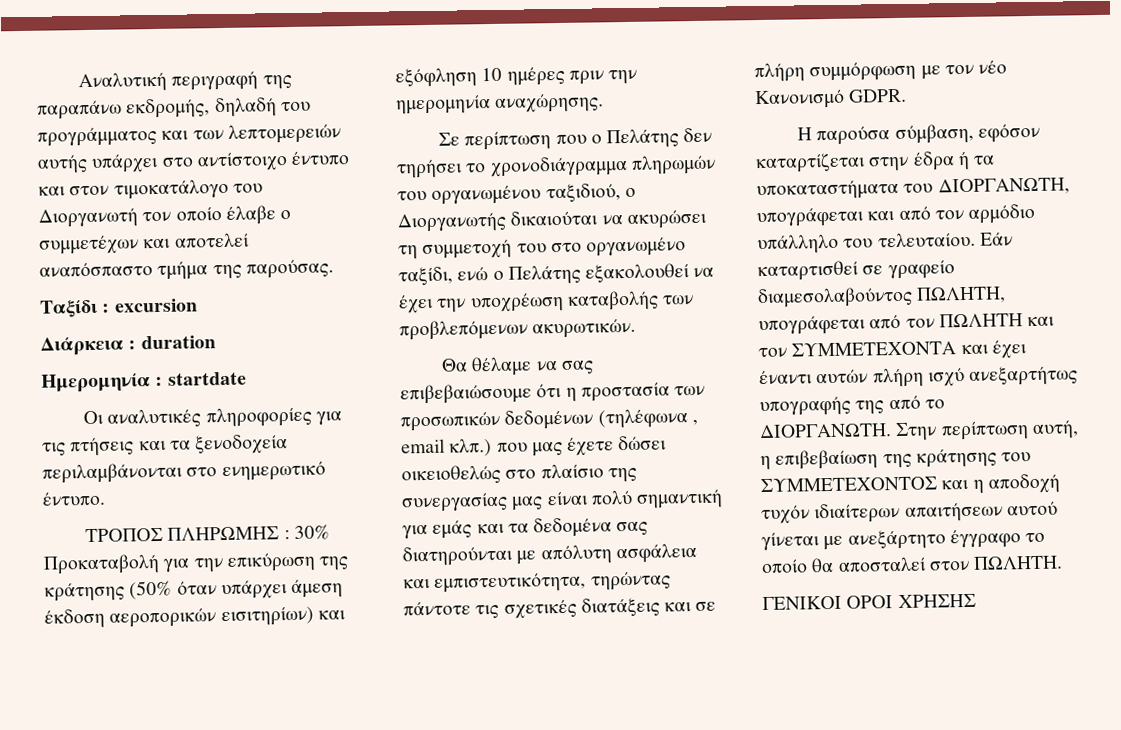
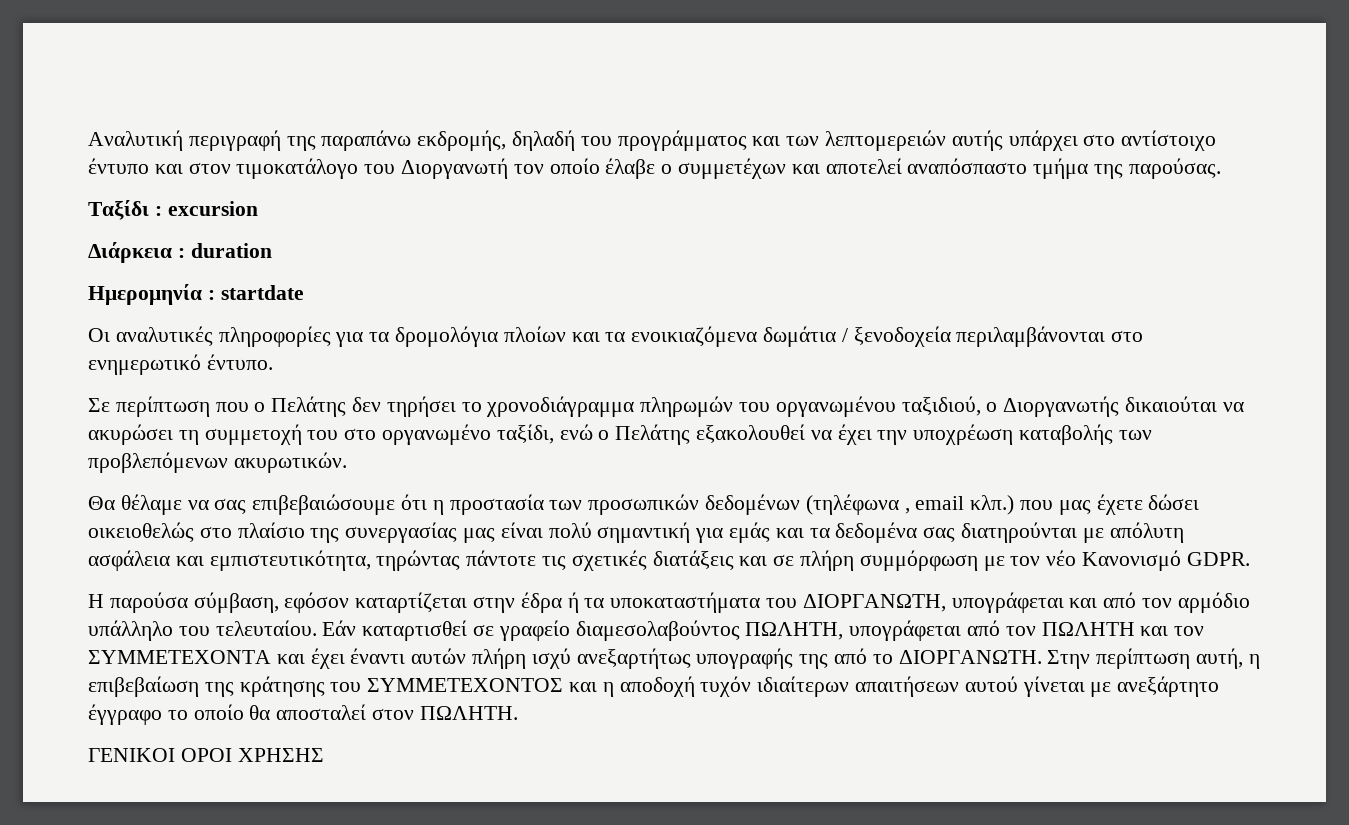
- Οι αναλυτικές πληροφορίες για τις πτήσεις και τα ξενοδοχεία περιλαμβάνονται στο ενημερωτικό έντυπο.
+ Οι αναλυτικές πληροφορίες για τα δρομολόγια πλοίων και τα ενοικιαζόμενα δωμάτια / ξενοδοχεία περιλαμβάνονται στο ενημερωτικό έντυπο.
- ΤΡΟΠΟΣ ΠΛΗΡΩΜΗΣ : 30% Προκαταβολή για την επικύρωση της κράτησης (50% όταν υπάρχει άμεση έκδοση αεροπορικών εισιτηρίων) και εξόφληση 10 ημέρες πριν την ημερομηνία αναχώρησης.

